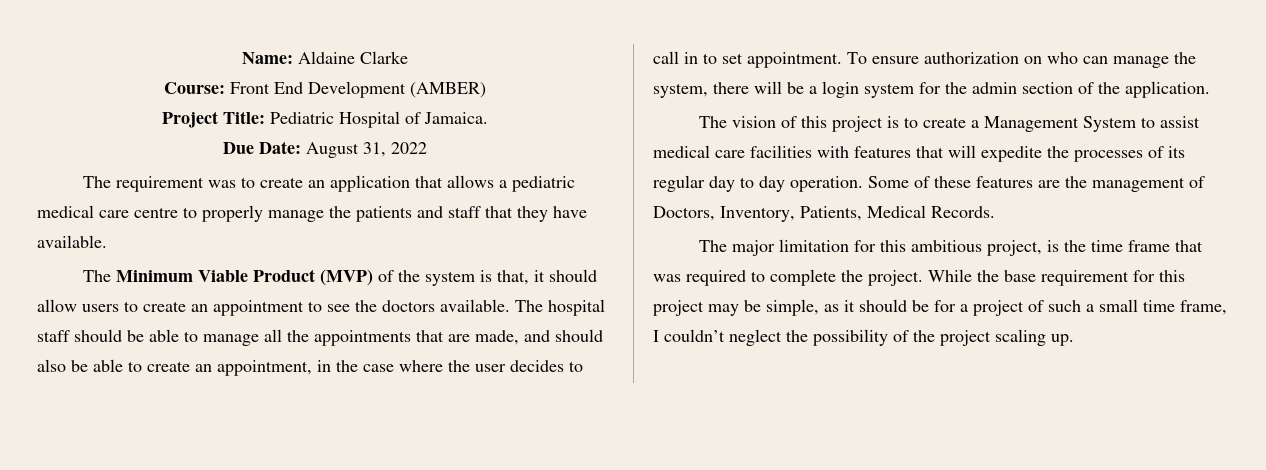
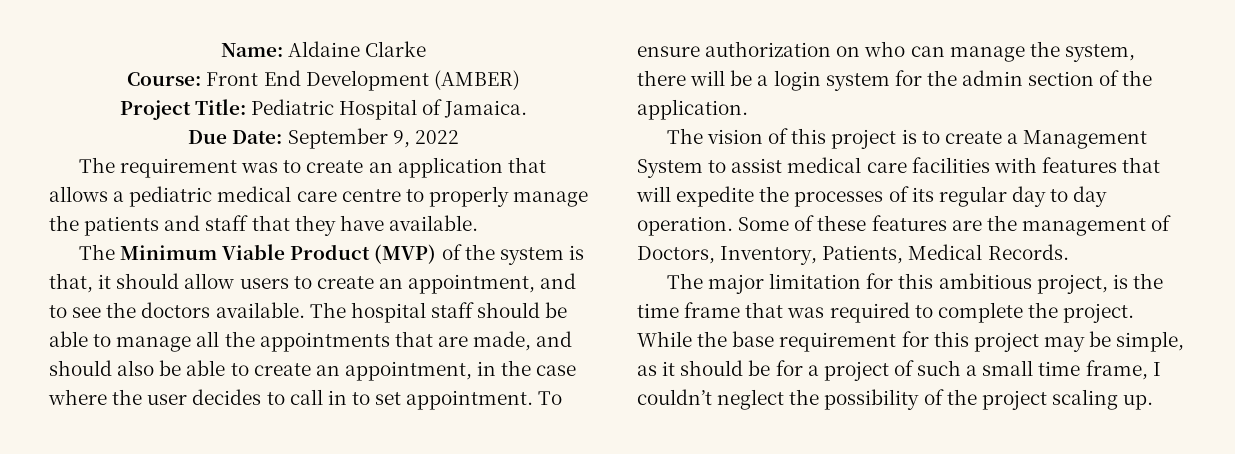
- Due Date: August 31, 2022
+ Due Date: September 9, 2022
- The Minimum Viable Product (MVP) of the system is that, it should allow users to create an appointment to see the doctors available.
+ The Minimum Viable Product (MVP) of the system is that, it should allow users to create an appointment, and to see the doctors available.

